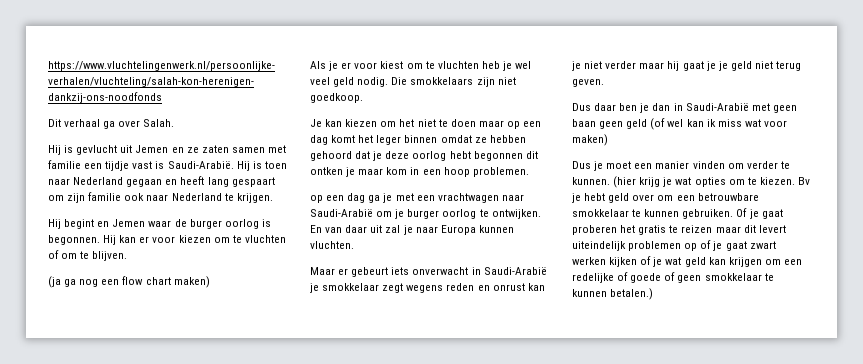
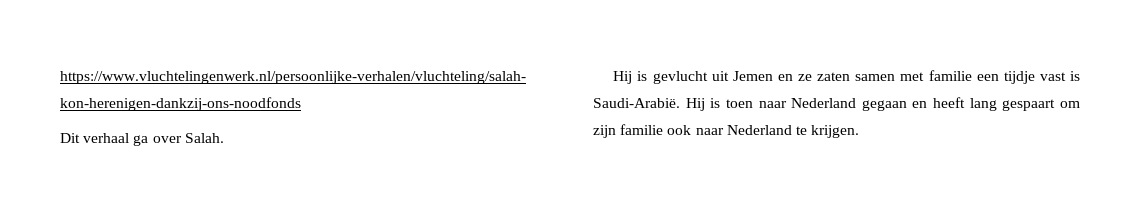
- Hij begint en Jemen waar de burger oorlog is begonnen. Hij kan er voor kiezen om te vluchten of om te blijven.
- (ja ga nog een flow chart maken)
- Als je er voor kiest om te vluchten heb je wel veel geld nodig. Die smokkelaars zijn niet goedkoop.
- Je kan kiezen om het niet te doen maar op een dag komt het leger binnen omdat ze hebben gehoord dat je deze oorlog hebt begonnen dit ontken je maar kom in een hoop problemen.
- op een dag ga je met een vrachtwagen naar Saudi-Arabië om je burger oorlog te ontwijken. En van daar uit zal je naar Europa kunnen vluchten.
- Maar er gebeurt iets onverwacht in Saudi-Arabië je smokkelaar zegt wegens reden en onrust kan je niet verder maar hij gaat je je geld niet terug geven.
- Dus daar ben je dan in Saudi-Arabië met geen baan geen geld (of wel kan ik miss wat voor maken)
- Dus je moet een manier vinden om verder te kunnen. (hier krijg je wat opties om te kiezen. Bv je hebt geld over om een betrouwbare smokkelaar te kunnen gebruiken. Of je gaat proberen het gratis te reizen maar dit levert uiteindelijk problemen op of je gaat zwart werken kijken of je wat geld kan krijgen om een redelijke of goede of geen smokkelaar te kunnen betalen.)

